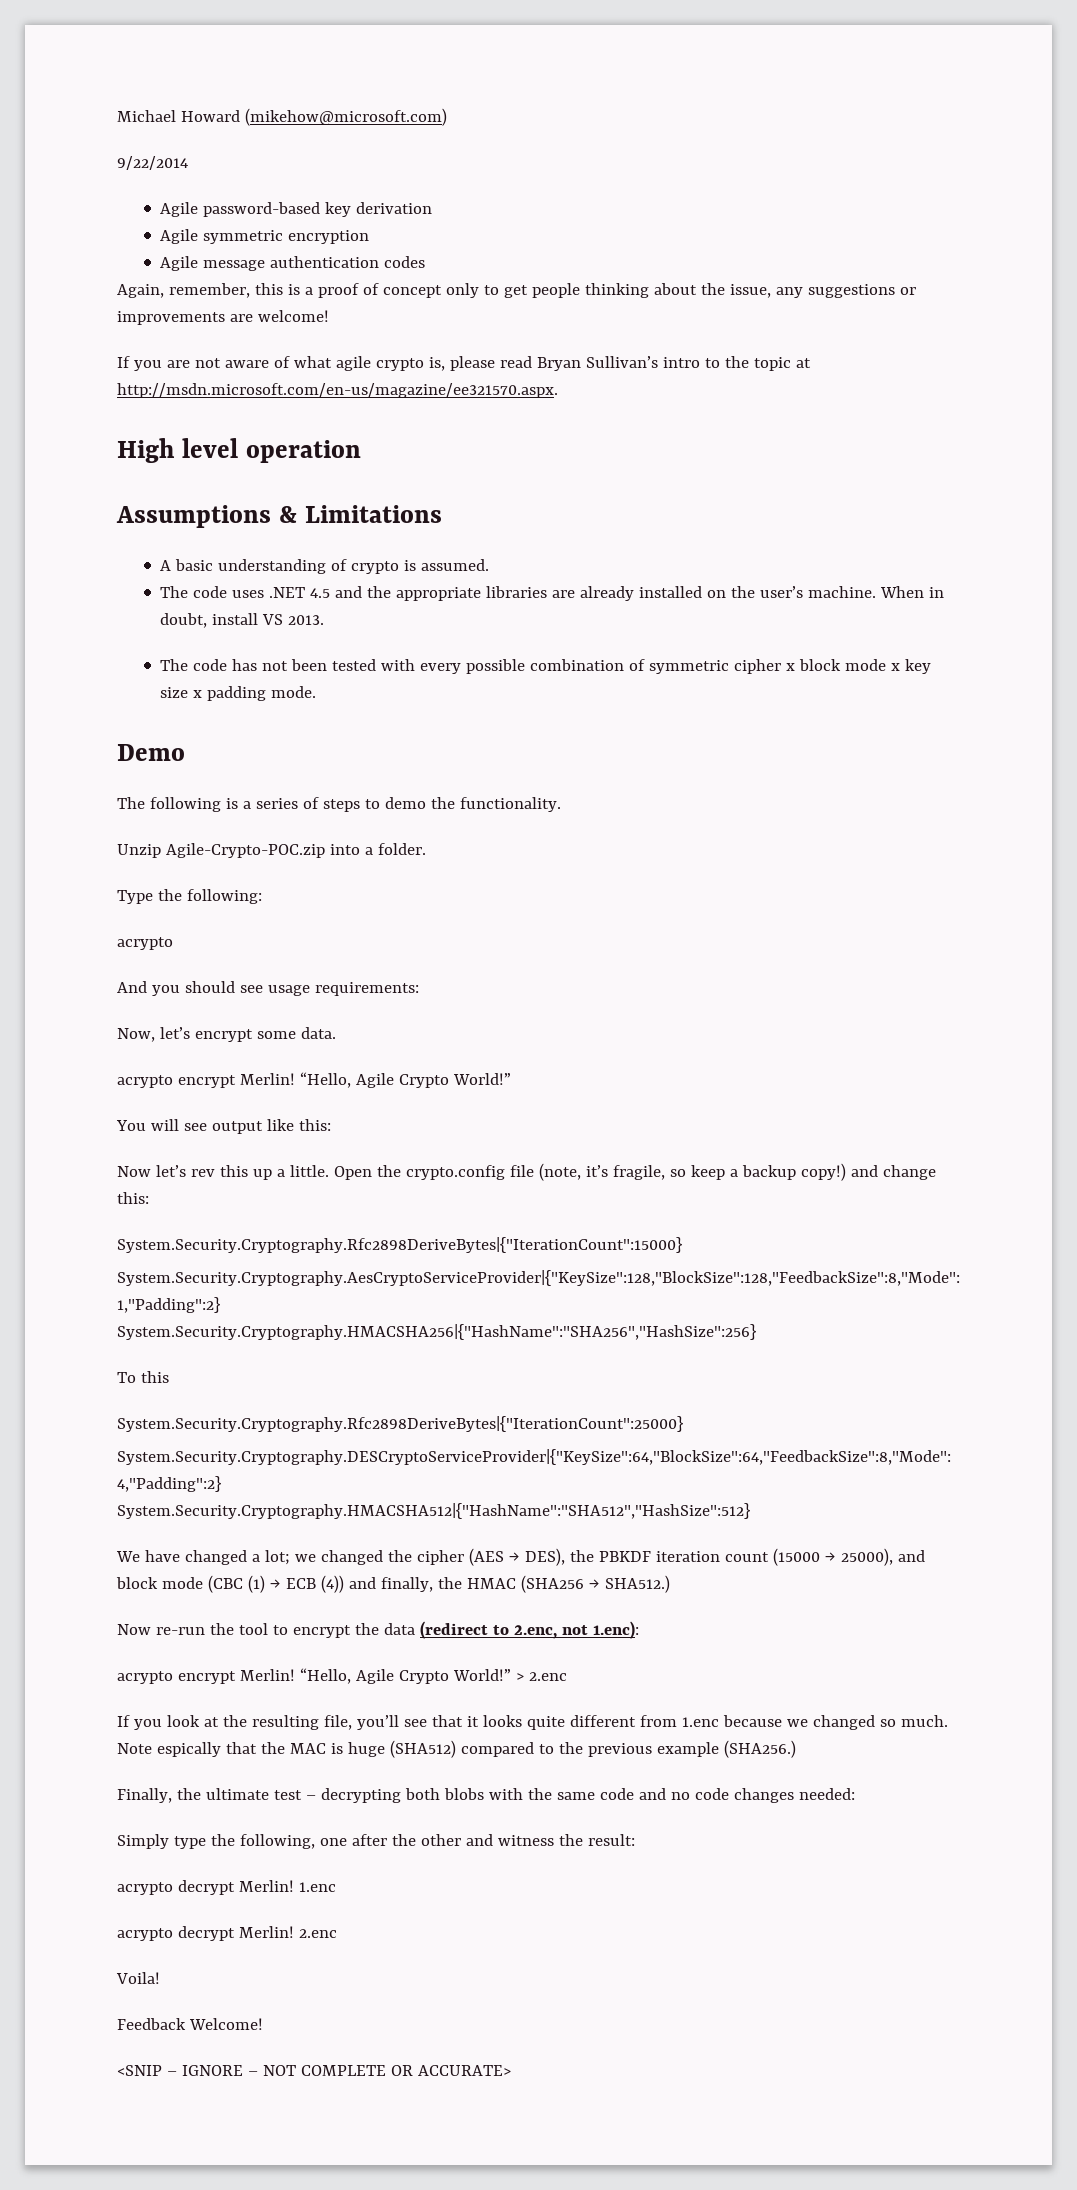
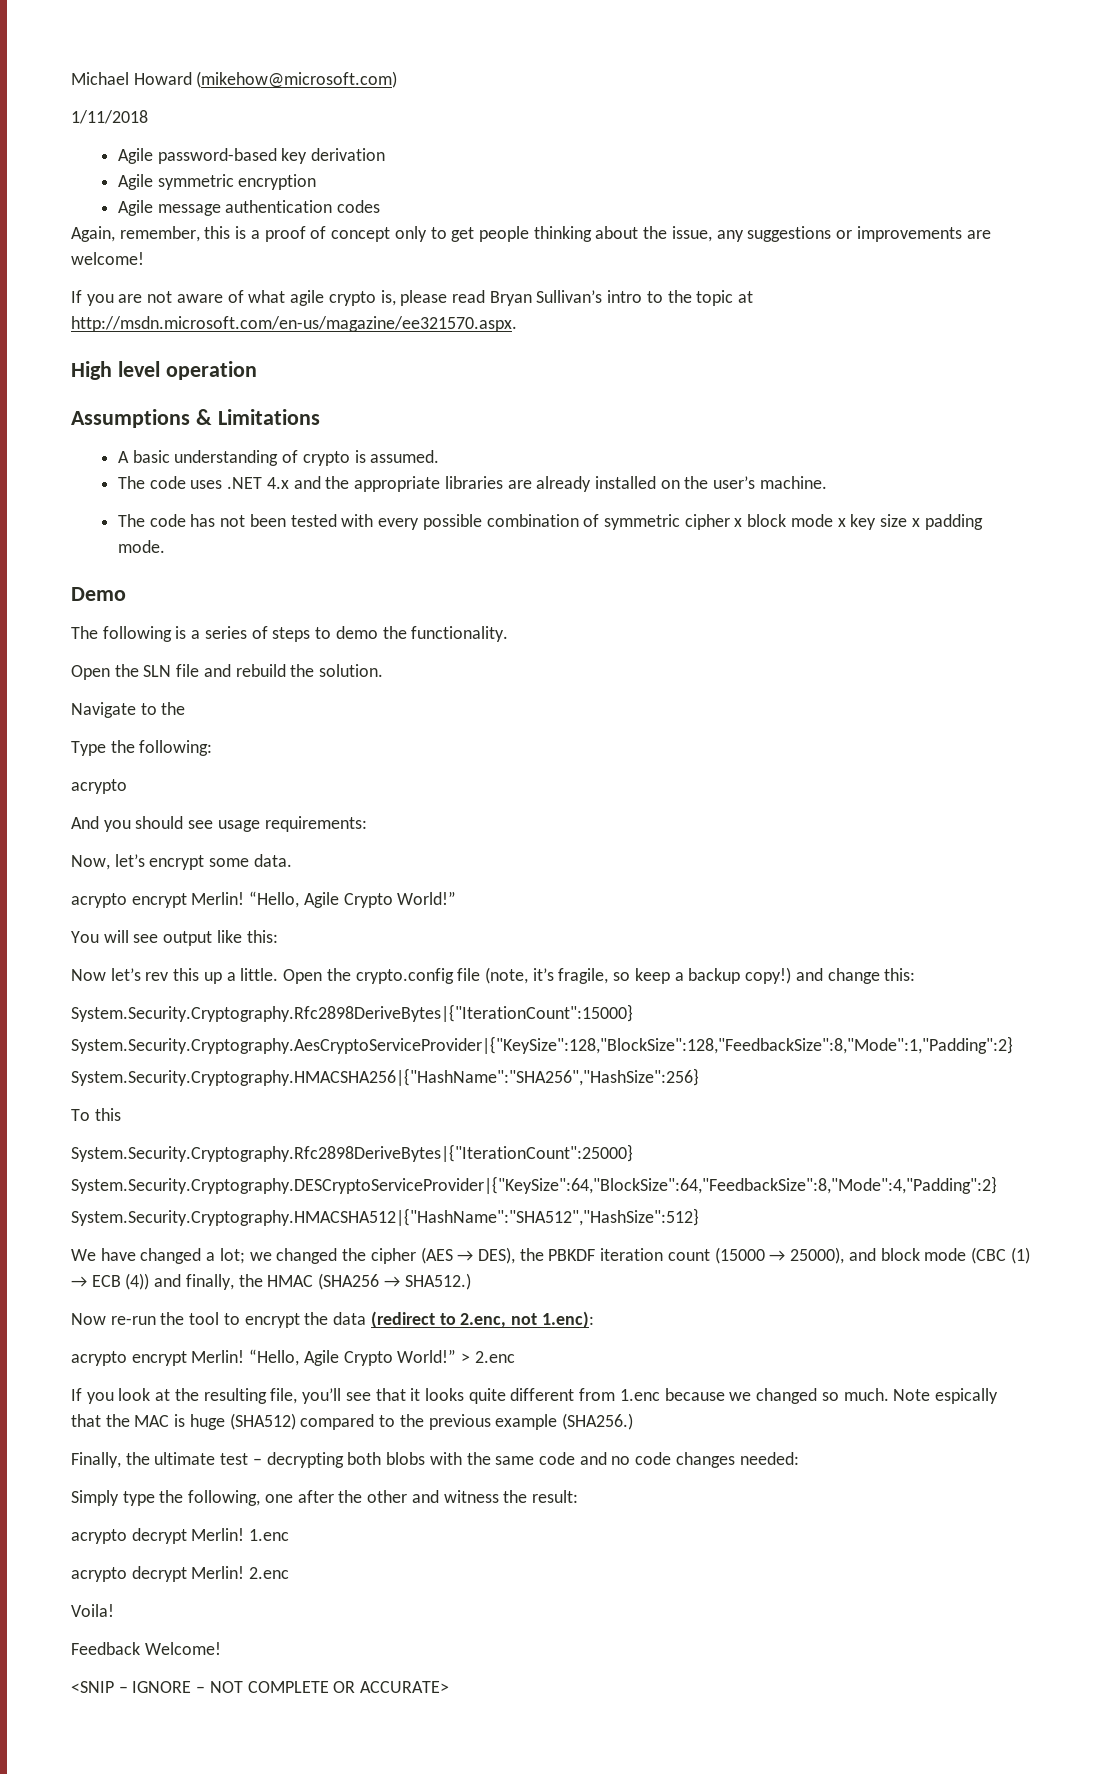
- 9/22/2014
+ 1/11/2018
- The code uses .NET 4.5 and the appropriate libraries are already installed on the user’s machine. When in doubt, install VS 2013.
+ The code uses .NET 4.x and the appropriate libraries are already installed on the user’s machine.
- Unzip Agile-Crypto-POC.zip into a folder.
+ Open the SLN file and rebuild the solution.
+ Navigate to the

